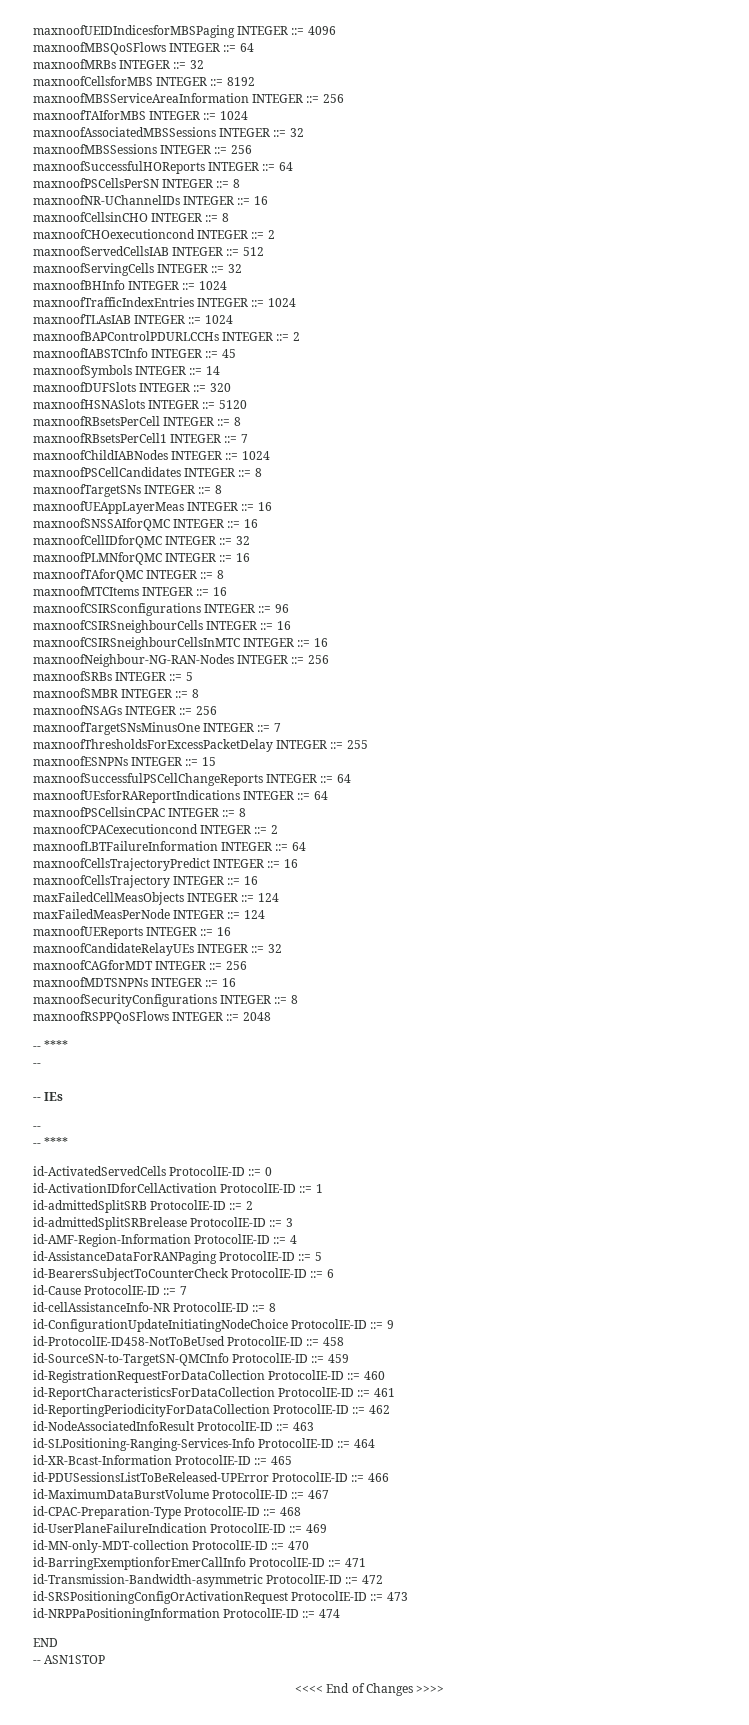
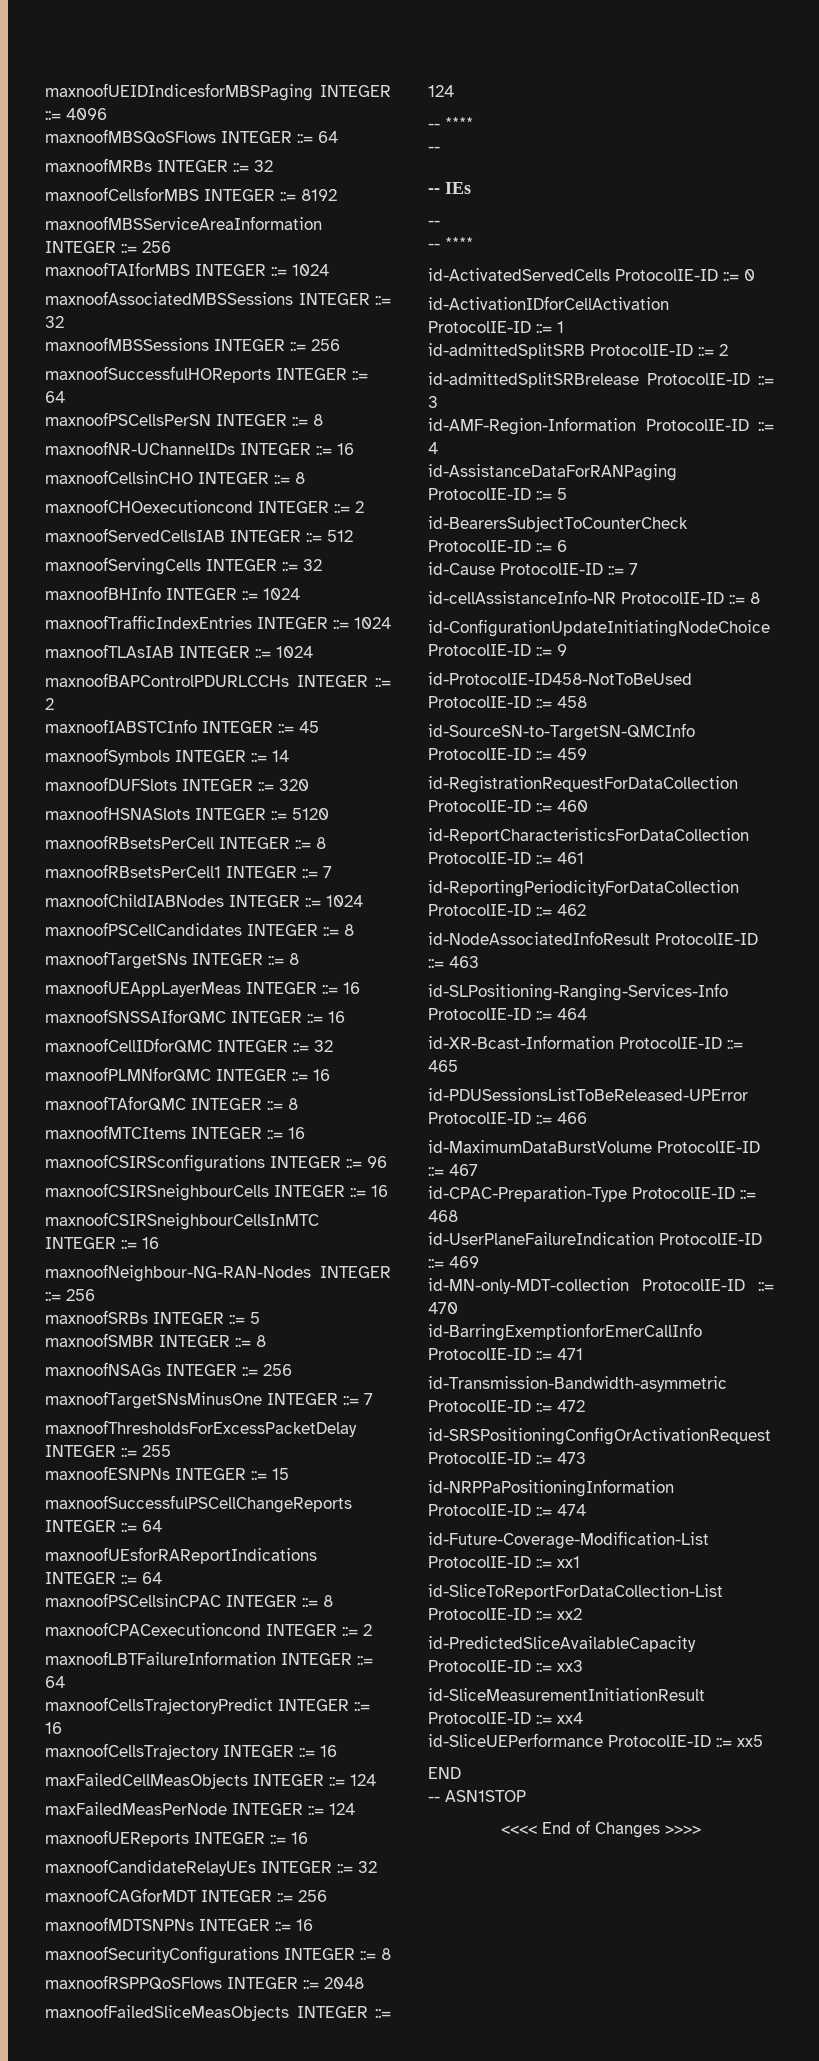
+ maxnoofFailedSliceMeasObjects INTEGER ::= 124
+ id-Future-Coverage-Modification-List ProtocolIE-ID ::= xx1
+ id-SliceToReportForDataCollection-List ProtocolIE-ID ::= xx2
+ id-PredictedSliceAvailableCapacity ProtocolIE-ID ::= xx3
+ id-SliceMeasurementInitiationResult ProtocolIE-ID ::= xx4
+ id-SliceUEPerformance ProtocolIE-ID ::= xx5

